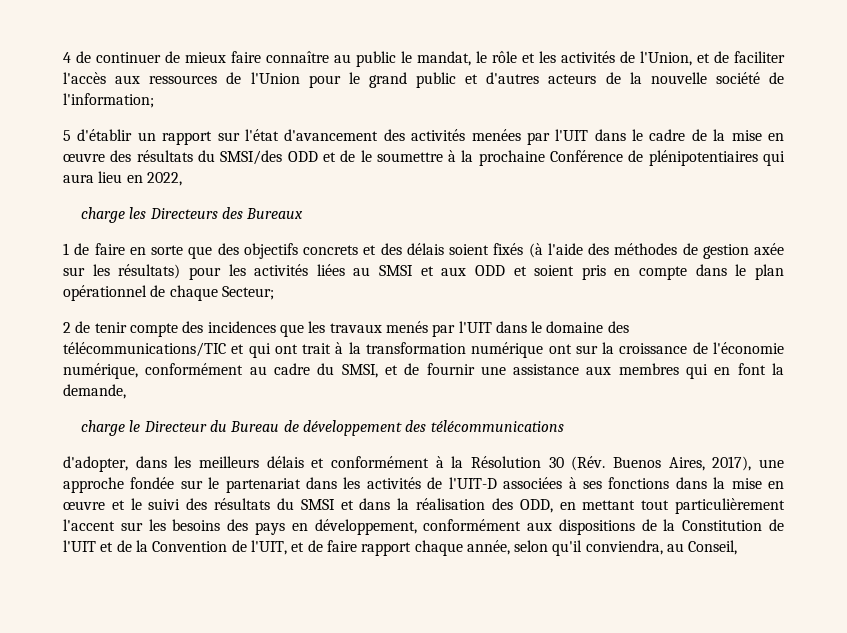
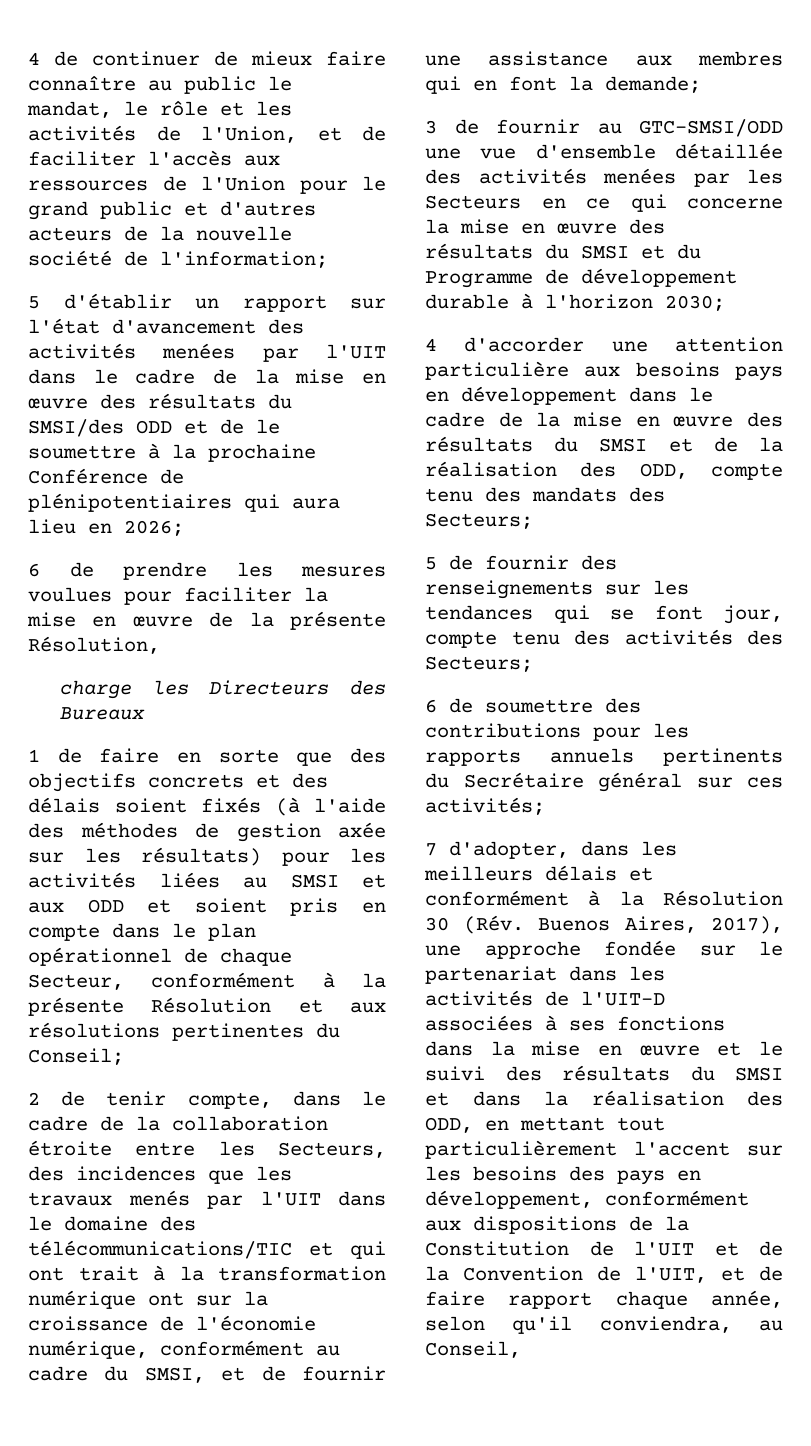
- 5 d'établir un rapport sur l'état d'avancement des activités menées par l'UIT dans le cadre de la mise en œuvre des résultats du SMSI/des ODD et de le soumettre à la prochaine Conférence de plénipotentiaires qui aura lieu en 2022,
+ 5 d'établir un rapport sur l'état d'avancement des activités menées par l'UIT dans le cadre de la mise en œuvre des résultats du SMSI/des ODD et de le soumettre à la prochaine Conférence de plénipotentiaires qui aura lieu en 2026;
+ 6 de prendre les mesures voulues pour faciliter la mise en œuvre de la présente Résolution,
- 1 de faire en sorte que des objectifs concrets et des délais soient fixés (à l'aide des méthodes de gestion axée sur les résultats) pour les activités liées au SMSI et aux ODD et soient pris en compte dans le plan opérationnel de chaque Secteur;
- 2 de tenir compte des incidences que les travaux menés par l'UIT dans le domaine des télécommunications/TIC et qui ont trait à la transformation numérique ont sur la croissance de l'économie numérique, conformément au cadre du SMSI, et de fournir une assistance aux membres qui en font la demande,
- charge le Directeur du Bureau de développement des télécommunications
- d'adopter, dans les meilleurs délais et conformément à la Résolution 30 (Rév. Buenos Aires, 2017), une approche fondée sur le partenariat dans les activités de l'UIT-D associées à ses fonctions dans la mise en œuvre et le suivi des résultats du SMSI et dans la réalisation des ODD, en mettant tout particulièrement l'accent sur les besoins des pays en développement, conformément aux dispositions de la Constitution de l'UIT et de la Convention de l'UIT, et de faire rapport chaque année, selon qu'il conviendra, au Conseil,
+ 1 de faire en sorte que des objectifs concrets et des délais soient fixés (à l'aide des méthodes de gestion axée sur les résultats) pour les activités liées au SMSI et aux ODD et soient pris en compte dans le plan opérationnel de chaque Secteur, conformément à la présente Résolution et aux résolutions pertinentes du Conseil;
+ 2 de tenir compte, dans le cadre de la collaboration étroite entre les Secteurs, des incidences que les travaux menés par l'UIT dans le domaine des télécommunications/TIC et qui ont trait à la transformation numérique ont sur la croissance de l'économie numérique, conformément au cadre du SMSI, et de fournir une assistance aux membres qui en font la demande;
+ 3 de fournir au GTC-SMSI/ODD une vue d'ensemble détaillée des activités menées par les Secteurs en ce qui concerne la mise en œuvre des résultats du SMSI et du Programme de développement durable à l'horizon 2030;
+ 4 d'accorder une attention particulière aux besoins pays en développement dans le cadre de la mise en œuvre des résultats du SMSI et de la réalisation des ODD, compte tenu des mandats des Secteurs;
+ 5 de fournir des renseignements sur les tendances qui se font jour, compte tenu des activités des Secteurs;
+ 6 de soumettre des contributions pour les rapports annuels pertinents du Secrétaire général sur ces activités;
+ 7 d'adopter, dans les meilleurs délais et conformément à la Résolution 30 (Rév. Buenos Aires, 2017), une approche fondée sur le partenariat dans les activités de l'UIT-D associées à ses fonctions dans la mise en œuvre et le suivi des résultats du SMSI et dans la réalisation des ODD, en mettant tout particulièrement l'accent sur les besoins des pays en développement, conformément aux dispositions de la Constitution de l'UIT et de la Convention de l'UIT, et de faire rapport chaque année, selon qu'il conviendra, au Conseil,

